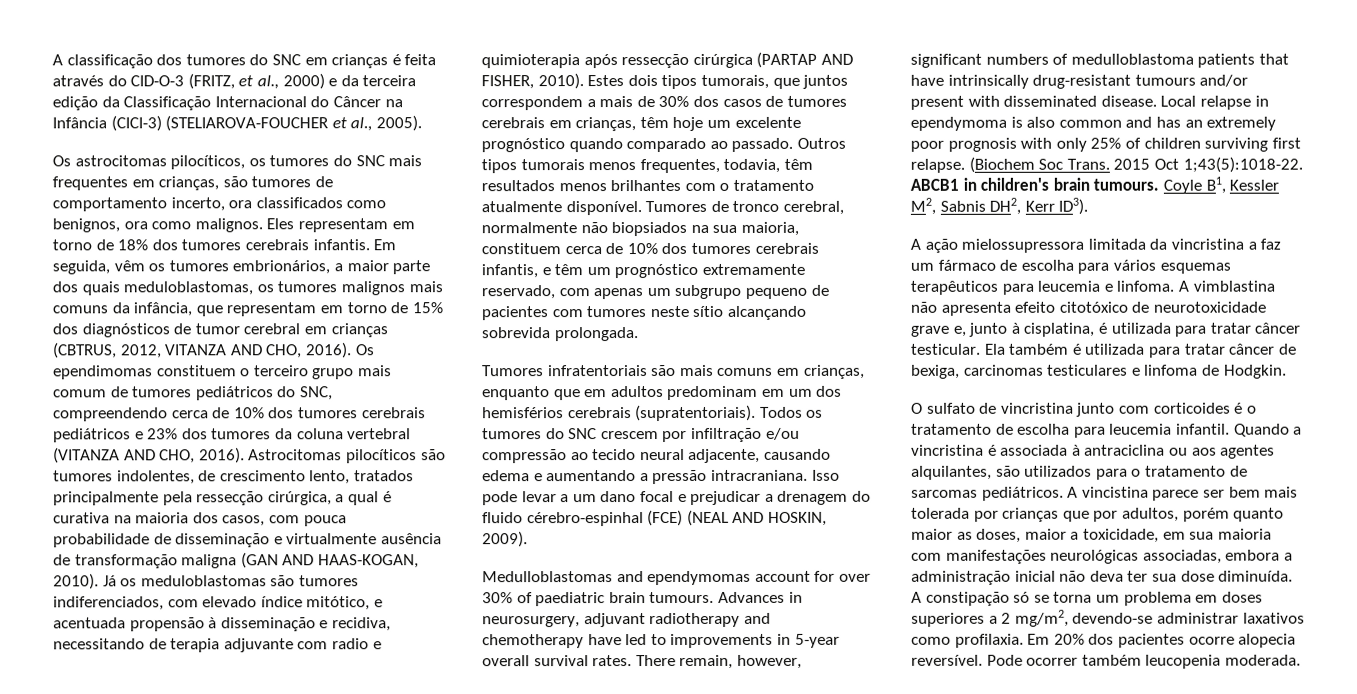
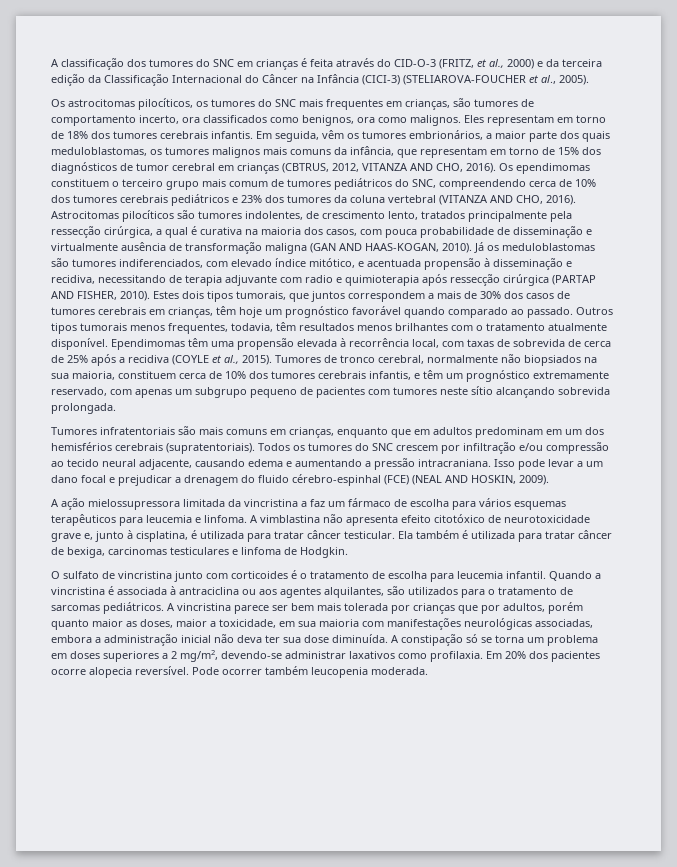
- Estes dois tipos tumorais, que juntos correspondem a mais de 30% dos casos de tumores cerebrais em crianças, têm hoje um excelente prognóstico quando comparado ao passado.
+ Estes dois tipos tumorais, que juntos correspondem a mais de 30% dos casos de tumores cerebrais em crianças, têm hoje um prognóstico favorável quando comparado ao passado.
+ Ependimomas têm uma propensão elevada à recorrência local, com taxas de sobrevida de cerca de 25% após a recidiva (COYLE et al., 2015).
- Medulloblastomas and ependymomas account for over 30% of paediatric brain tumours. Advances in neurosurgery, adjuvant radiotherapy and chemotherapy have led to improvements in 5-year overall survival rates. There remain, however, significant numbers of medulloblastoma patients that have intrinsically drug-resistant tumours and/or present with disseminated disease. Local relapse in ependymoma is also common and has an extremely poor prognosis with only 25% of children surviving first relapse. (Biochem Soc Trans. 2015 Oct 1;43(5):1018-22. ABCB1 in children's brain tumours. Coyle B1, Kessler M2, Sabnis DH2, Kerr ID3).
- A vincistina parece ser bem mais tolerada por crianças que por adultos, porém quanto maior as doses, maior a toxicidade, em sua maioria com manifestações neurológicas associadas, embora a administração inicial não deva ter sua dose diminuída.
+ A vincristina parece ser bem mais tolerada por crianças que por adultos, porém quanto maior as doses, maior a toxicidade, em sua maioria com manifestações neurológicas associadas, embora a administração inicial não deva ter sua dose diminuída.

